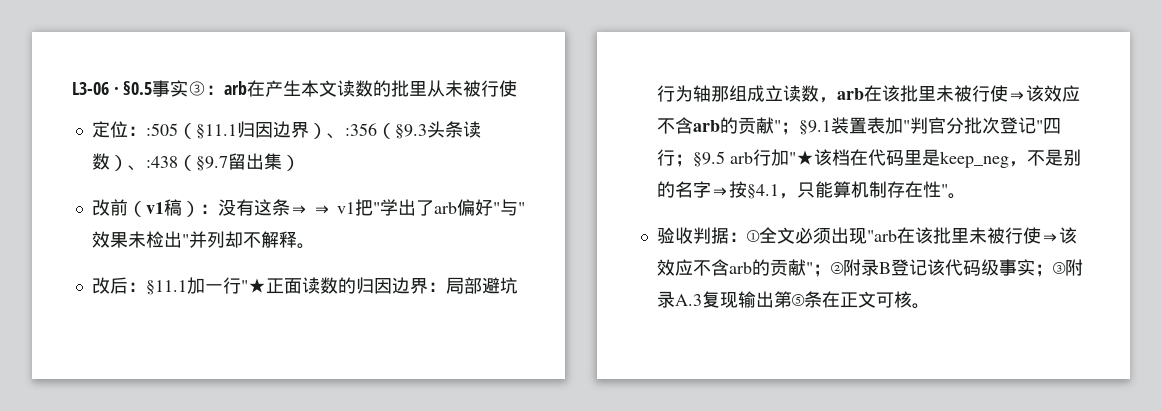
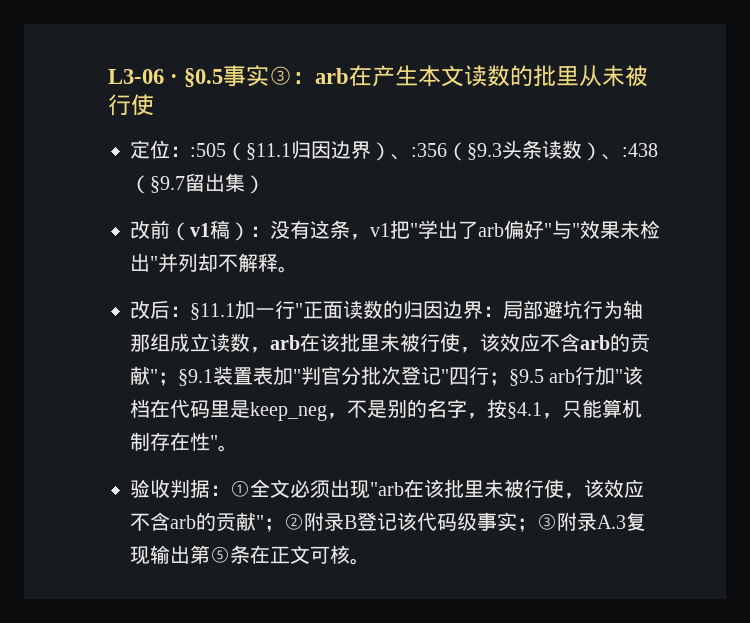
- 改前（v1稿）：没有这条⇒ ⇒ v1把"学出了arb偏好"与"效果未检出"并列却不解释。
+ 改前（v1稿）：没有这条，v1把"学出了arb偏好"与"效果未检出"并列却不解释。
- 改后：§11.1加一行"★正面读数的归因边界：局部避坑行为轴那组成立读数，arb在该批里未被行使⇒该效应不含arb的贡献"；§9.1装置表加"判官分批次登记"四行；§9.5 arb行加"★该档在代码里是keep_neg，不是别的名字⇒按§4.1，只能算机制存在性"。
+ 改后：§11.1加一行"正面读数的归因边界：局部避坑行为轴那组成立读数，arb在该批里未被行使，该效应不含arb的贡献"；§9.1装置表加"判官分批次登记"四行；§9.5 arb行加"该档在代码里是keep_neg，不是别的名字，按§4.1，只能算机制存在性"。
- 验收判据：①全文必须出现"arb在该批里未被行使⇒该效应不含arb的贡献"；②附录B登记该代码级事实；③附录A.3复现输出第⑤条在正文可核。
+ 验收判据：①全文必须出现"arb在该批里未被行使，该效应不含arb的贡献"；②附录B登记该代码级事实；③附录A.3复现输出第⑤条在正文可核。

